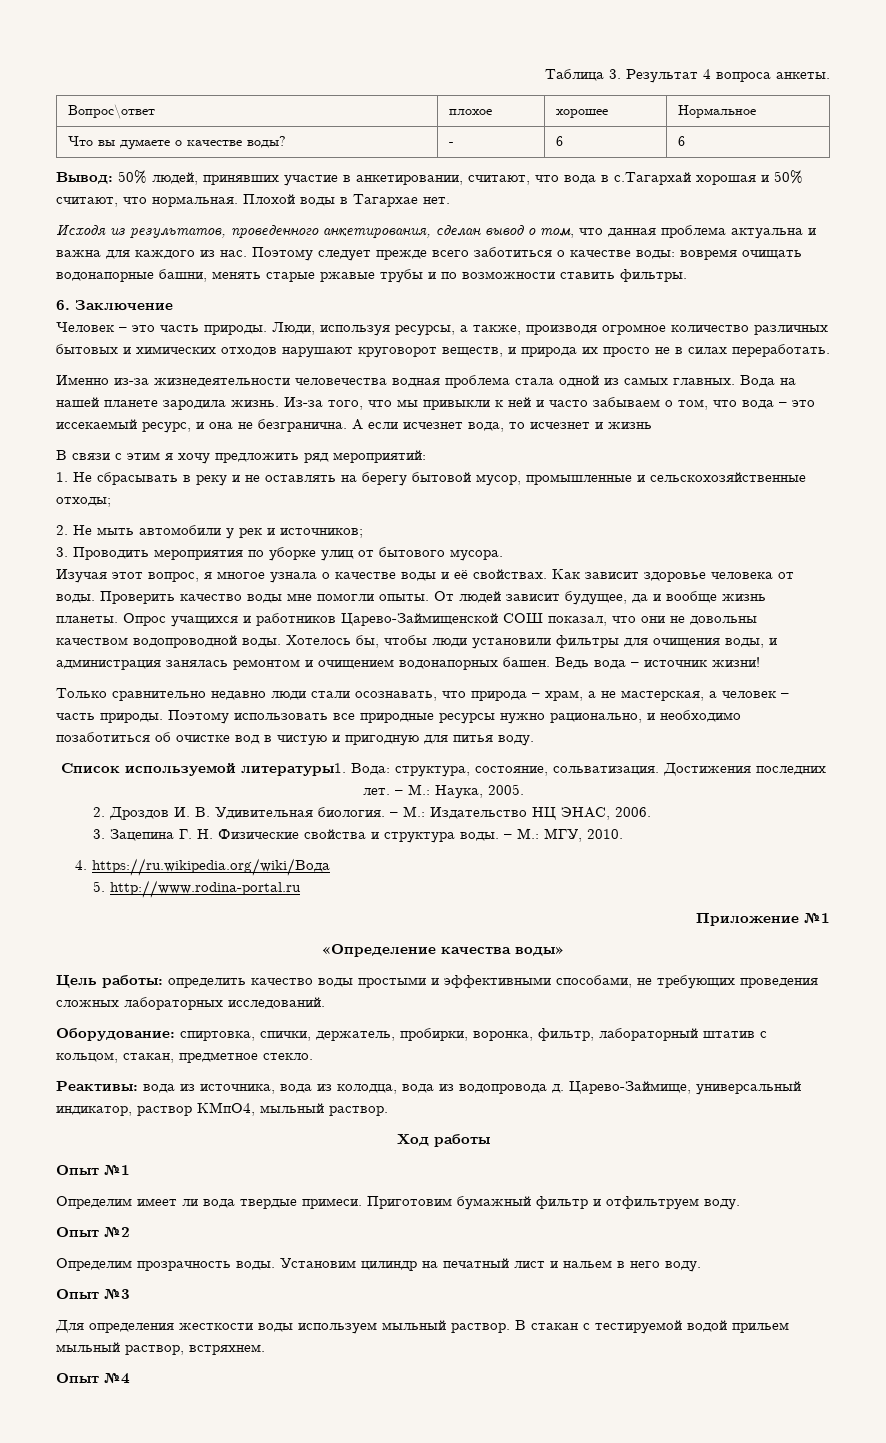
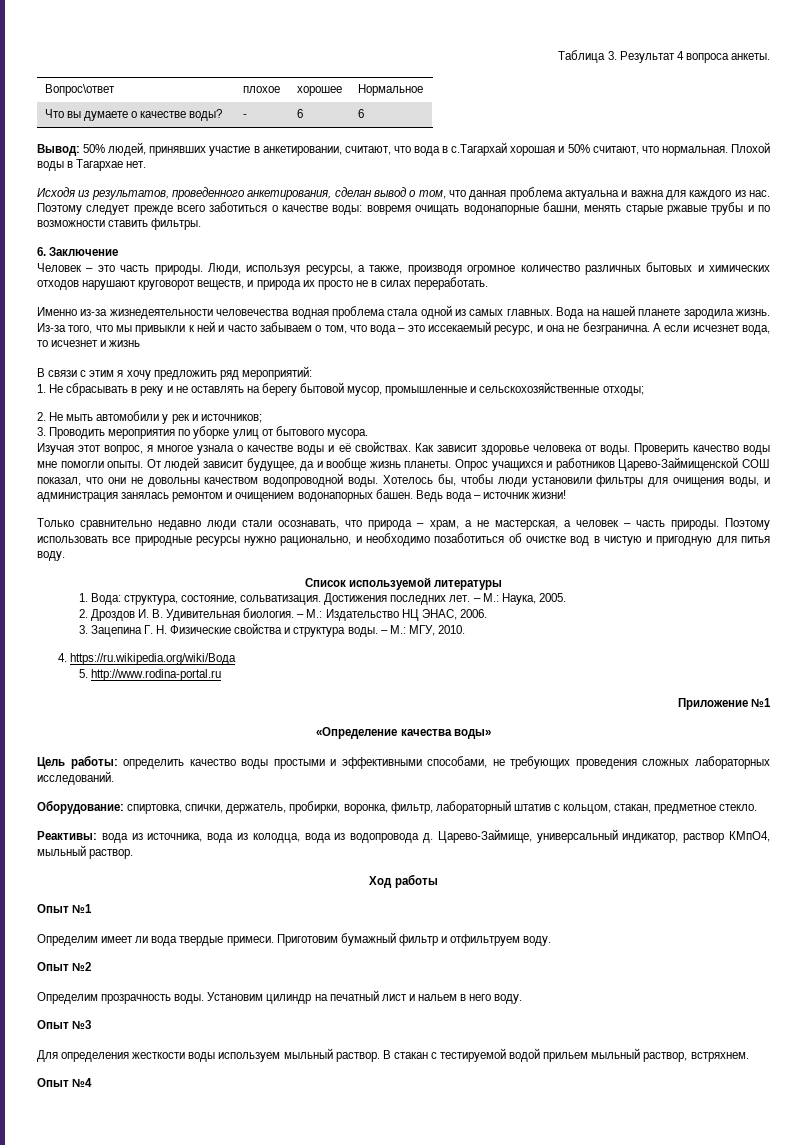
- Список используемой литературы1. Вода: структура, состояние, сольватизация.
+ Список используемой литературы
+ 1. Вода: структура, состояние, сольватизация.

